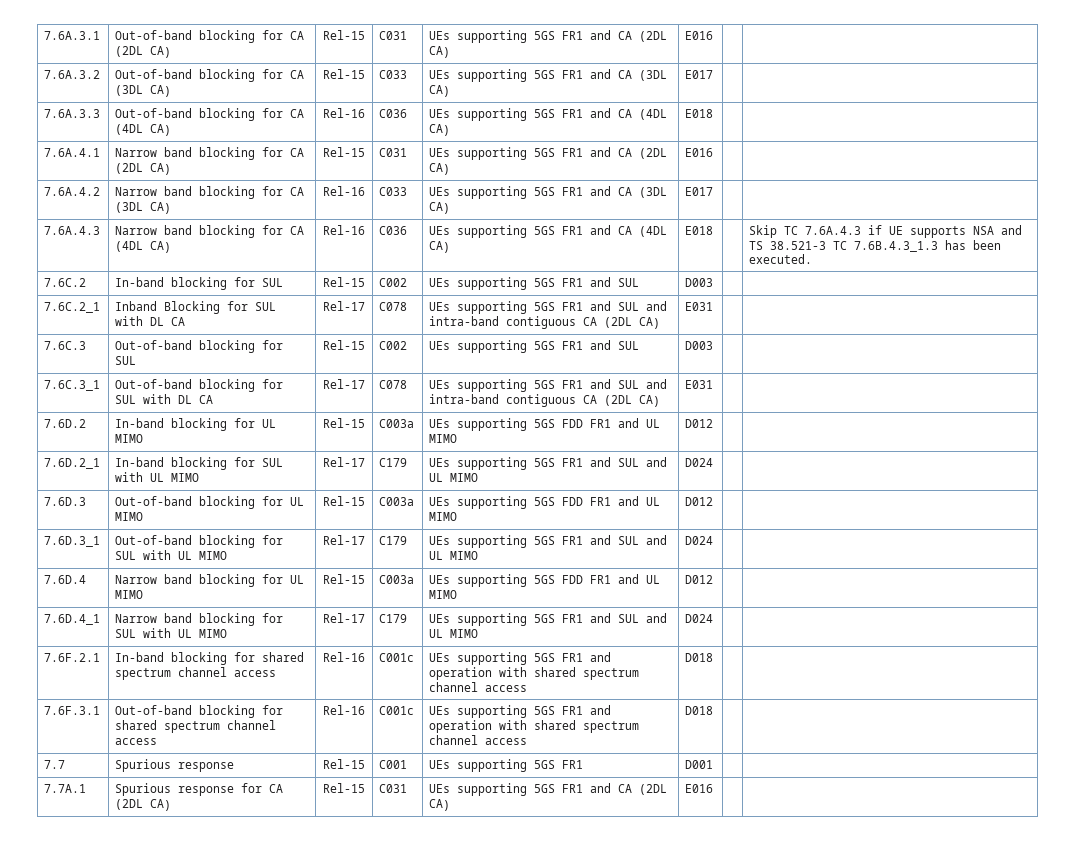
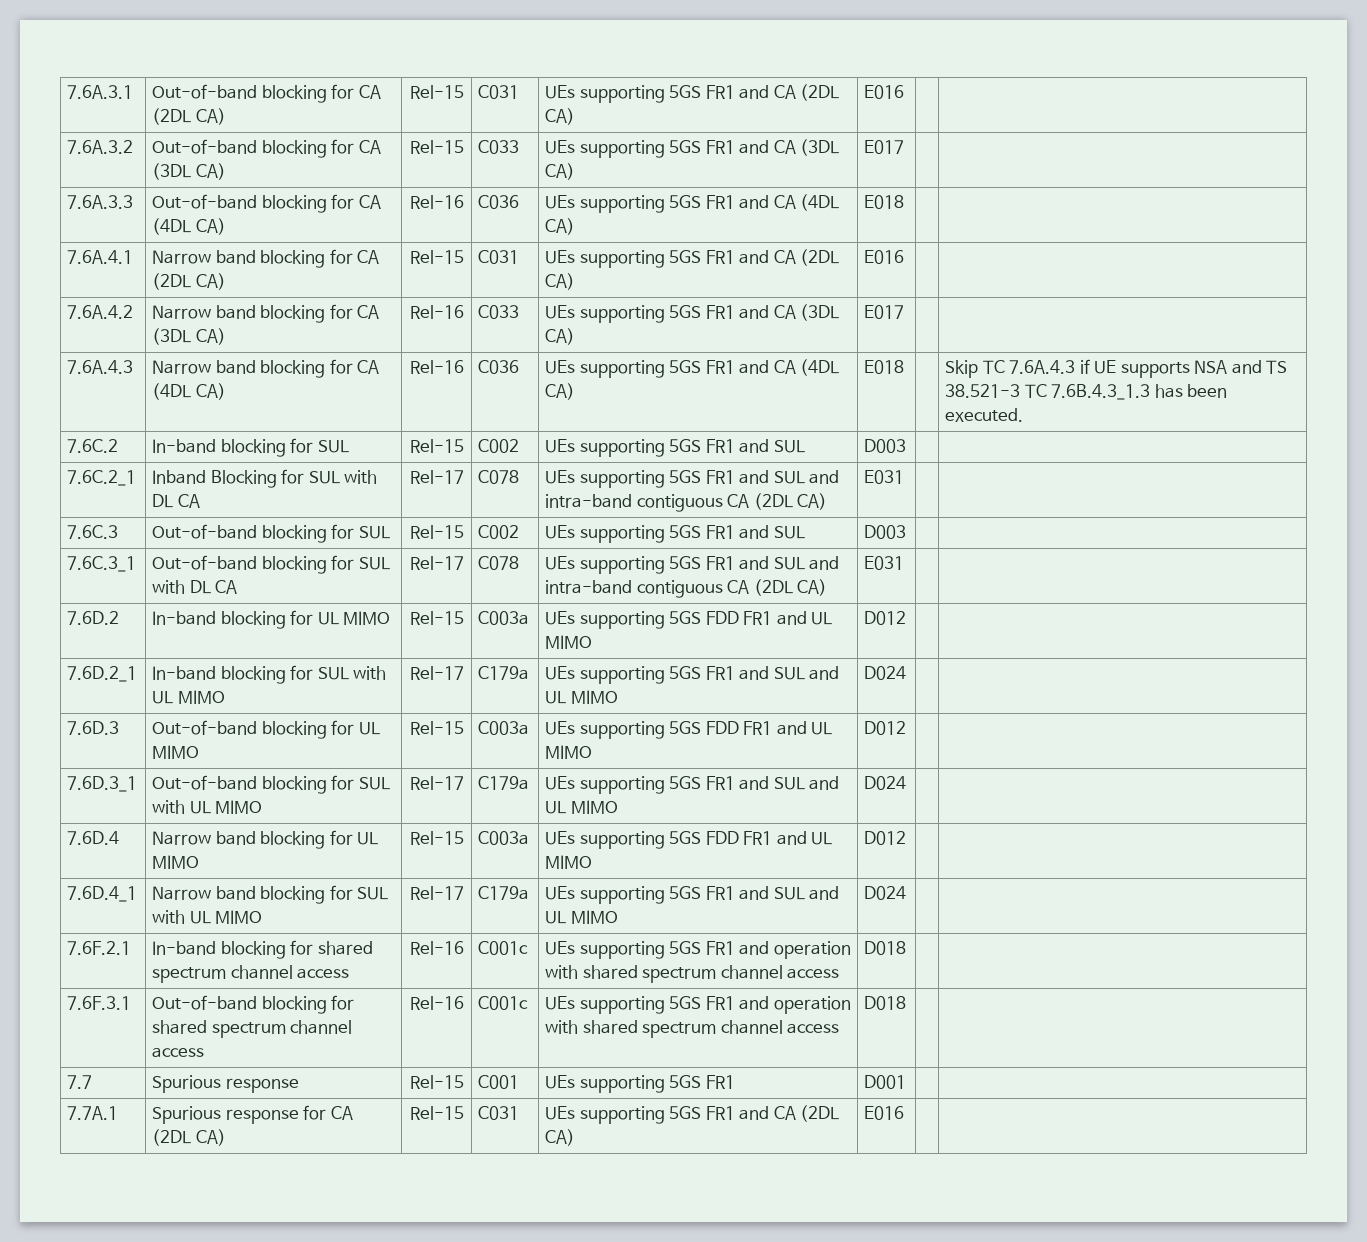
- 7.6D.2_1 | In-band blocking for SUL with UL MIMO | Rel-17 | C179 | UEs supporting 5GS FR1 and SUL and UL MIMO | D024 | |
+ 7.6D.2_1 | In-band blocking for SUL with UL MIMO | Rel-17 | C179a | UEs supporting 5GS FR1 and SUL and UL MIMO | D024 | |
- 7.6D.3_1 | Out-of-band blocking for SUL with UL MIMO | Rel-17 | C179 | UEs supporting 5GS FR1 and SUL and UL MIMO | D024 | |
+ 7.6D.3_1 | Out-of-band blocking for SUL with UL MIMO | Rel-17 | C179a | UEs supporting 5GS FR1 and SUL and UL MIMO | D024 | |
- 7.6D.4_1 | Narrow band blocking for SUL with UL MIMO | Rel-17 | C179 | UEs supporting 5GS FR1 and SUL and UL MIMO | D024 | |
+ 7.6D.4_1 | Narrow band blocking for SUL with UL MIMO | Rel-17 | C179a | UEs supporting 5GS FR1 and SUL and UL MIMO | D024 | |

